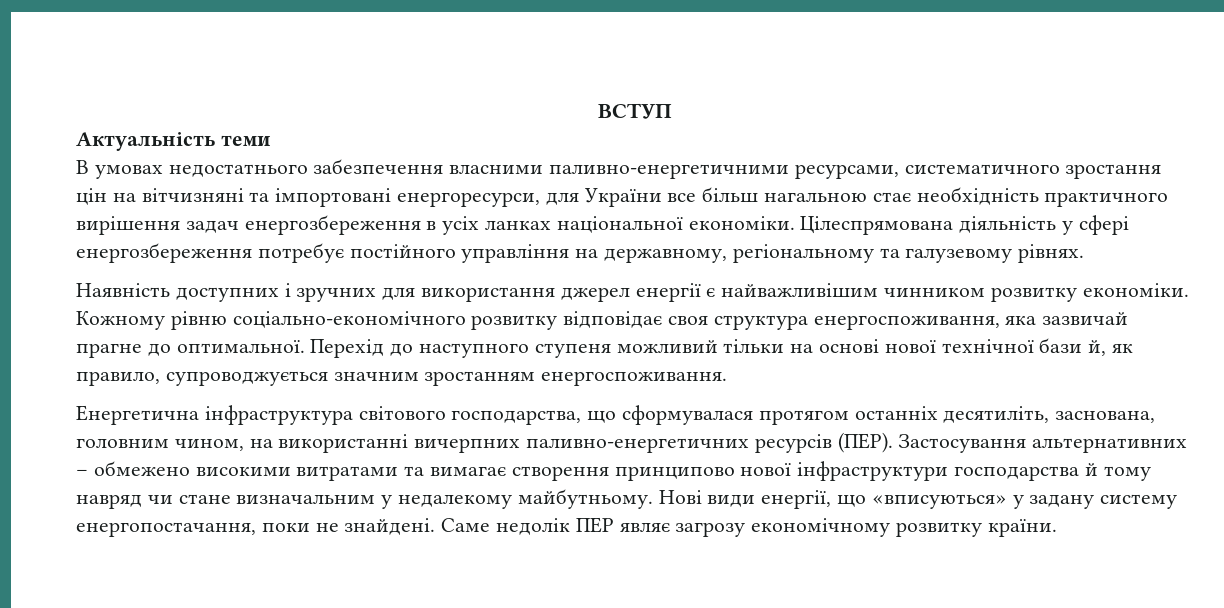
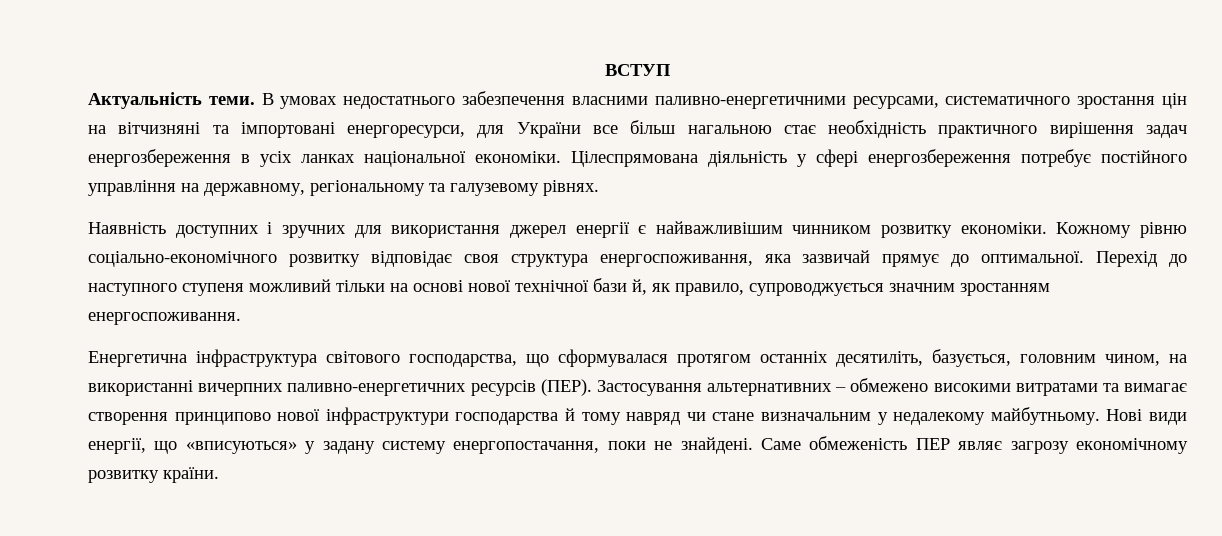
- Актуальність теми
- В умовах недостатнього забезпечення власними паливно-енергетичними ресурсами, систематичного зростання цін на вітчизняні та імпортовані енергоресурси, для України все більш нагальною стає необхідність практичного вирішення задач енергозбереження в усіх ланках національної економіки.
+ Актуальність теми. В умовах недостатнього забезпечення власними паливно-енергетичними ресурсами, систематичного зростання цін на вітчизняні та імпортовані енергоресурси, для України все більш нагальною стає необхідність практичного вирішення задач енергозбереження в усіх ланках національної економіки.
- Кожному рівню соціально-економічного розвитку відповідає своя структура енергоспоживання, яка зазвичай прагне до оптимальної.
+ Кожному рівню соціально-економічного розвитку відповідає своя структура енергоспоживання, яка зазвичай прямує до оптимальної.
- Енергетична інфраструктура світового господарства, що сформувалася протягом останніх десятиліть, заснована, головним чином, на використанні вичерпних паливно-енергетичних ресурсів (ПЕР).
+ Енергетична інфраструктура світового господарства, що сформувалася протягом останніх десятиліть, базується, головним чином, на використанні вичерпних паливно-енергетичних ресурсів (ПЕР).
- Саме недолік ПЕР являє загрозу економічному розвитку країни.
+ Саме обмеженість ПЕР являє загрозу економічному розвитку країни.

